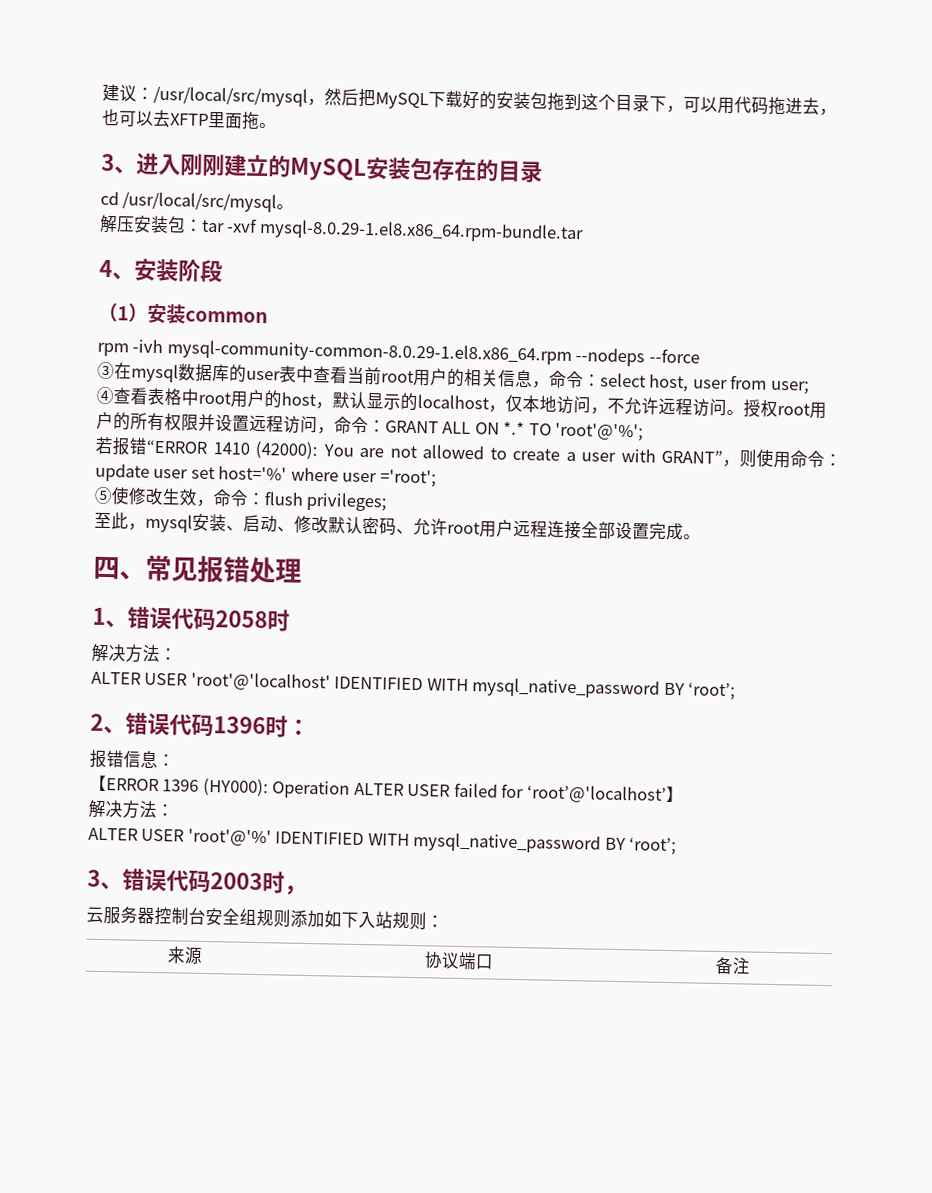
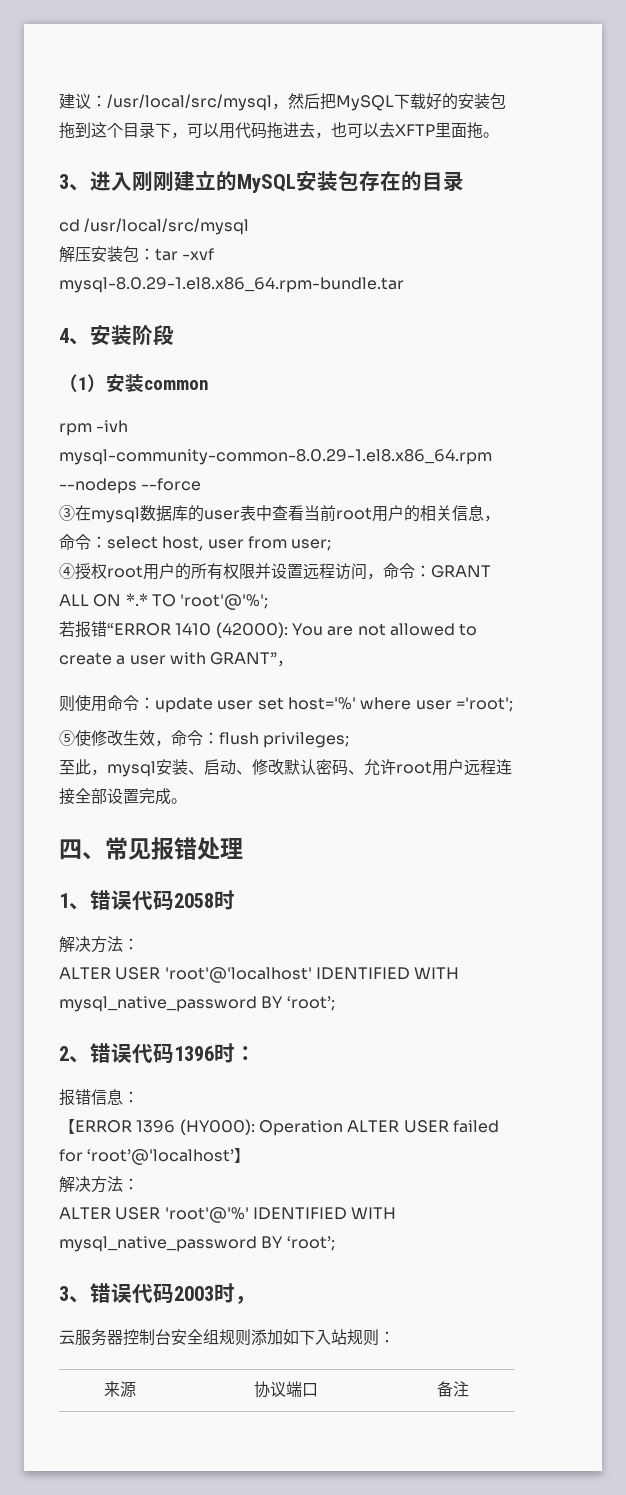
- cd /usr/local/src/mysql。
+ cd /usr/local/src/mysql
- ④查看表格中root用户的host，默认显示的localhost，仅本地访问，不允许远程访问。授权root用户的所有权限并设置远程访问，命令：GRANT ALL ON *.* TO 'root'@'%';
+ ④授权root用户的所有权限并设置远程访问，命令：GRANT ALL ON *.* TO 'root'@'%';
- 若报错“ERROR 1410 (42000): You are not allowed to create a user with GRANT”，则使用命令：update user set host='%' where user ='root';
+ 若报错“ERROR 1410 (42000): You are not allowed to create a user with GRANT”，
+ 则使用命令：update user set host='%' where user ='root';

